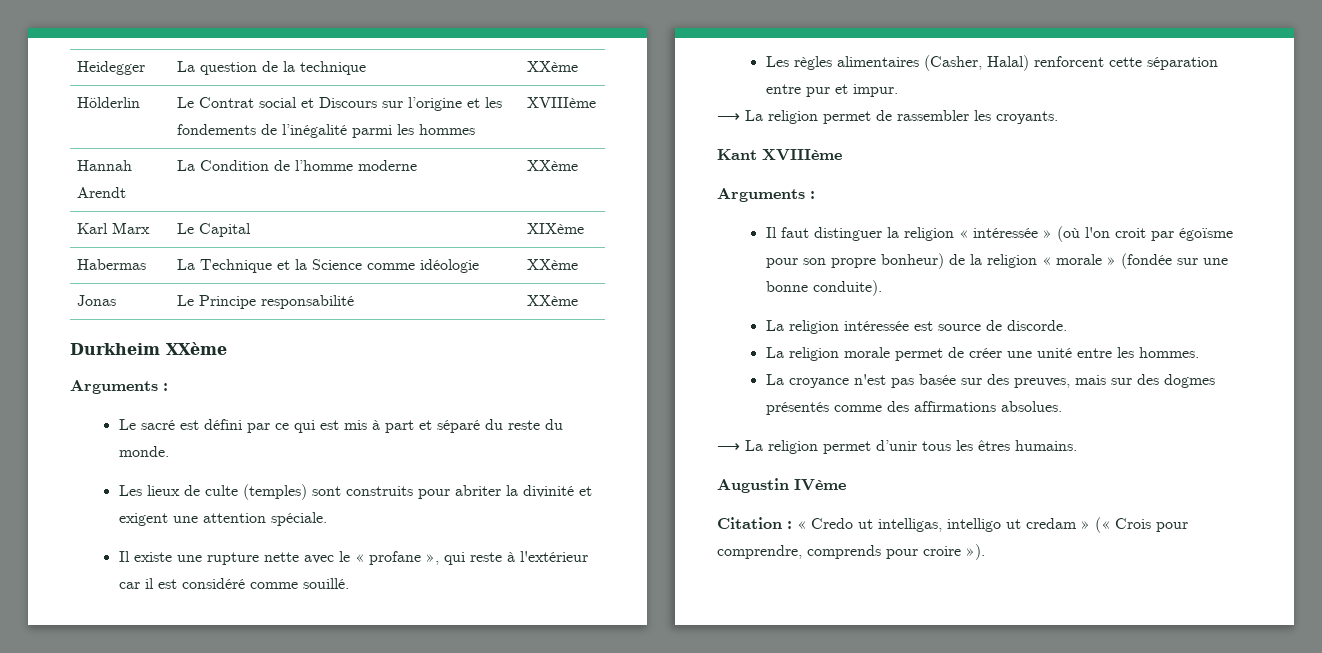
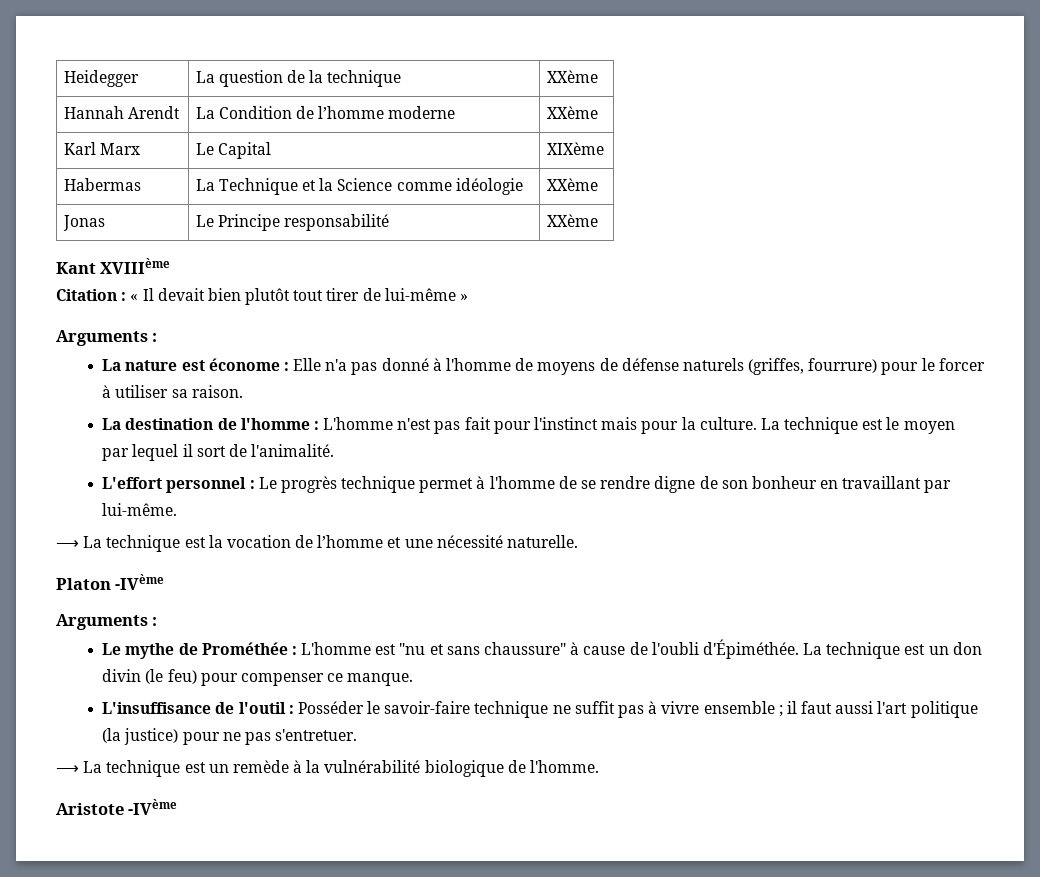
- Hölderlin | Le Contrat social et Discours sur l’origine et les fondements de l’inégalité parmi les hommes | XVIIIème
- Durkheim XXème
+ Kant XVIIIème
+ Citation : « Il devait bien plutôt tout tirer de lui-même »
  Arguments :
- Le sacré est défini par ce qui est mis à part et séparé du reste du monde.
- Les lieux de culte (temples) sont construits pour abriter la divinité et exigent une attention spéciale.
- Il existe une rupture nette avec le « profane », qui reste à l'extérieur car il est considéré comme souillé.
- Les règles alimentaires (Casher, Halal) renforcent cette séparation entre pur et impur.
- ⟶ La religion permet de rassembler les croyants.
- Kant XVIIIème
+ La nature est économe : Elle n'a pas donné à l'homme de moyens de défense naturels (griffes, fourrure) pour le forcer à utiliser sa raison.
+ La destination de l'homme : L'homme n'est pas fait pour l'instinct mais pour la culture. La technique est le moyen par lequel il sort de l'animalité.
+ L'effort personnel : Le progrès technique permet à l'homme de se rendre digne de son bonheur en travaillant par lui-même.
+ ⟶ La technique est la vocation de l’homme et une nécessité naturelle.
+ Platon -IVème
  Arguments :
- Il faut distinguer la religion « intéressée » (où l'on croit par égoïsme pour son propre bonheur) de la religion « morale » (fondée sur une bonne conduite).
- La religion intéressée est source de discorde.
- La religion morale permet de créer une unité entre les hommes.
- La croyance n'est pas basée sur des preuves, mais sur des dogmes présentés comme des affirmations absolues.
- ⟶ La religion permet d’unir tous les êtres humains.
- Augustin IVème
- Citation : « Credo ut intelligas, intelligo ut credam » (« Crois pour comprendre, comprends pour croire »).
+ Le mythe de Prométhée : L'homme est "nu et sans chaussure" à cause de l'oubli d'Épiméthée. La technique est un don divin (le feu) pour compenser ce manque.
+ L'insuffisance de l'outil : Posséder le savoir-faire technique ne suffit pas à vivre ensemble ; il faut aussi l'art politique (la justice) pour ne pas s'entretuer.
+ ⟶ La technique est un remède à la vulnérabilité biologique de l'homme.
+ Aristote -IVème

